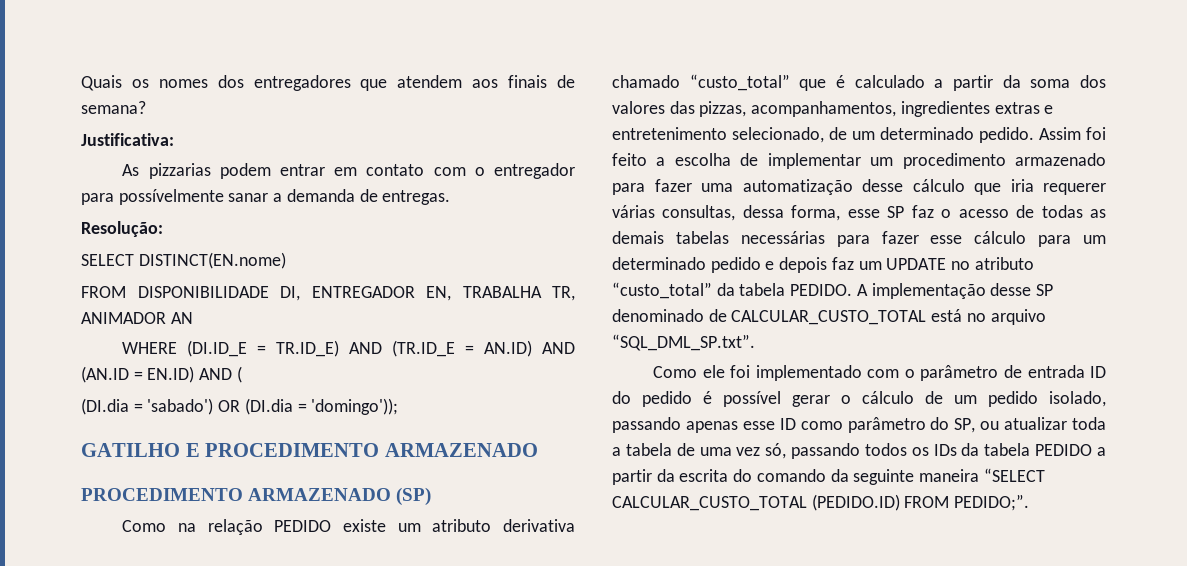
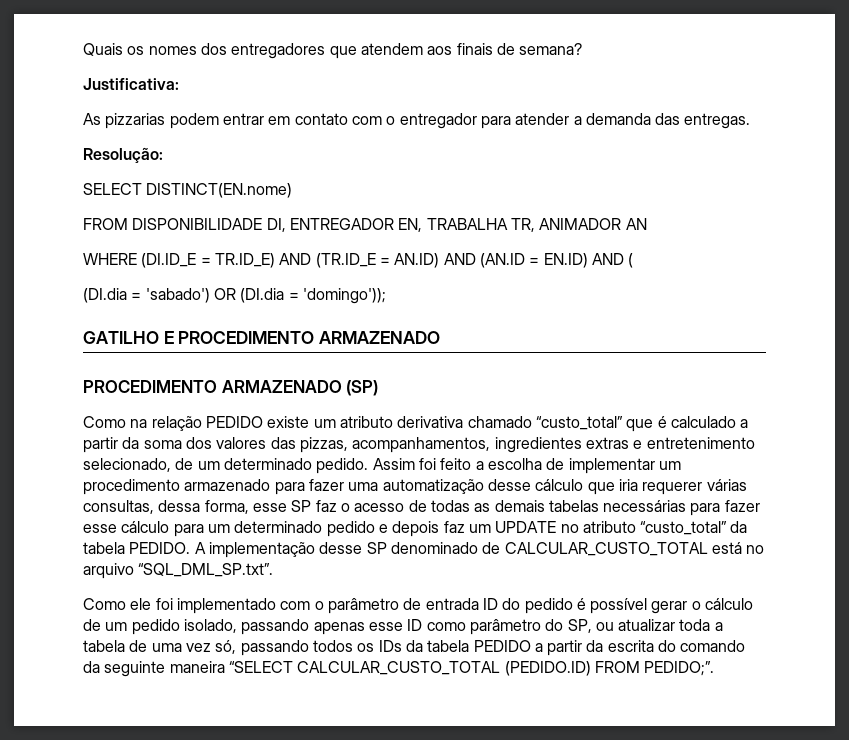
- As pizzarias podem entrar em contato com o entregador para possívelmente sanar a demanda de entregas.
+ As pizzarias podem entrar em contato com o entregador para atender a demanda das entregas.

